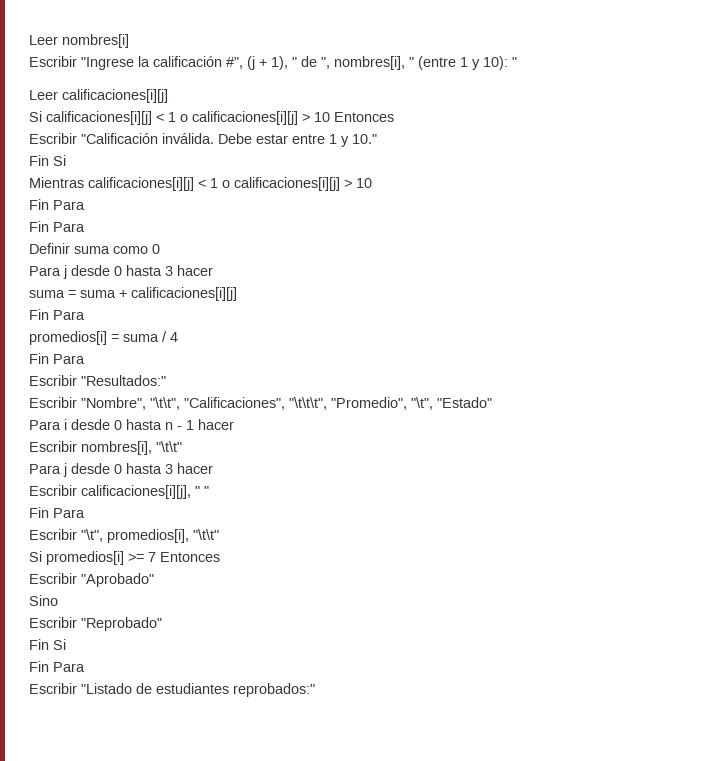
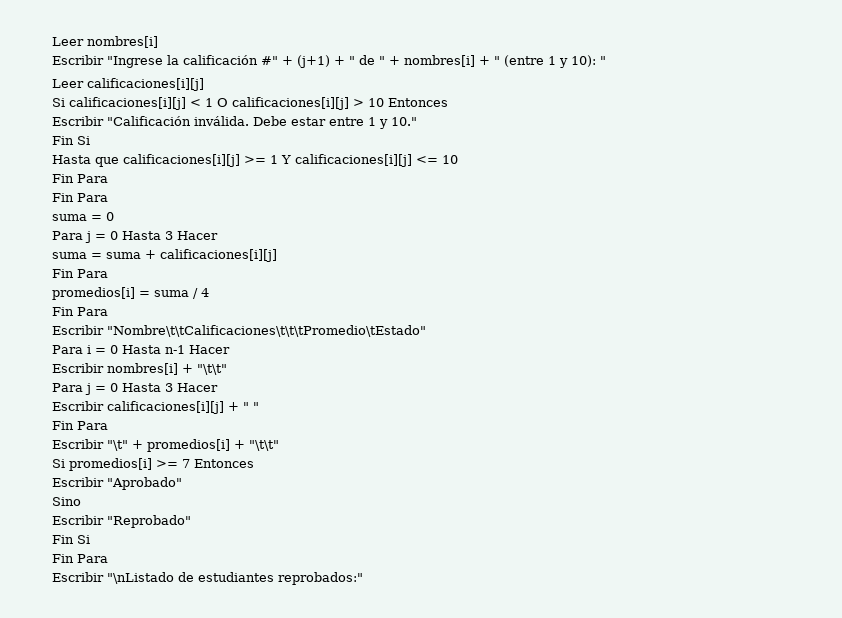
- Escribir "Ingrese la calificación #", (j + 1), " de ", nombres[i], " (entre 1 y 10): "
+ Escribir "Ingrese la calificación #" + (j+1) + " de " + nombres[i] + " (entre 1 y 10): "
- Si calificaciones[i][j] < 1 o calificaciones[i][j] > 10 Entonces
+ Si calificaciones[i][j] < 1 O calificaciones[i][j] > 10 Entonces
- Mientras calificaciones[i][j] < 1 o calificaciones[i][j] > 10
+ Hasta que calificaciones[i][j] >= 1 Y calificaciones[i][j] <= 10
- Definir suma como 0
- Para j desde 0 hasta 3 hacer
+ suma = 0
+ Para j = 0 Hasta 3 Hacer
- Escribir "Resultados:"
- Escribir "Nombre", "\t\t", "Calificaciones", "\t\t\t", "Promedio", "\t", "Estado"
- Para i desde 0 hasta n - 1 hacer
- Escribir nombres[i], "\t\t"
- Para j desde 0 hasta 3 hacer
- Escribir calificaciones[i][j], " "
+ Escribir "Nombre\t\tCalificaciones\t\t\tPromedio\tEstado"
+ Para i = 0 Hasta n-1 Hacer
+ Escribir nombres[i] + "\t\t"
+ Para j = 0 Hasta 3 Hacer
+ Escribir calificaciones[i][j] + " "
- Escribir "\t", promedios[i], "\t\t"
+ Escribir "\t" + promedios[i] + "\t\t"
- Escribir "Listado de estudiantes reprobados:"
+ Escribir "\nListado de estudiantes reprobados:"

